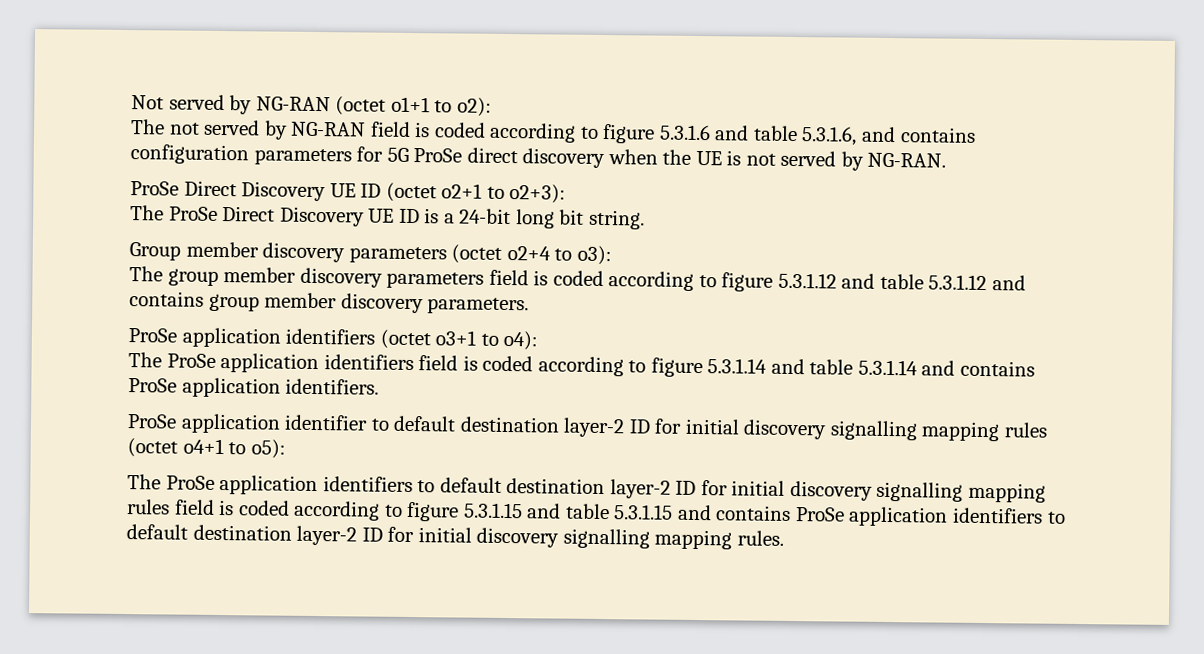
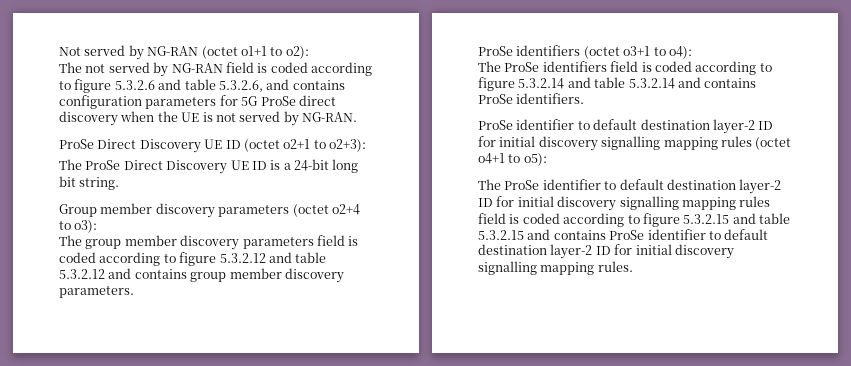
- The not served by NG-RAN field is coded according to figure 5.3.1.6 and table 5.3.1.6, and contains configuration parameters for 5G ProSe direct discovery when the UE is not served by NG-RAN.
+ The not served by NG-RAN field is coded according to figure 5.3.2.6 and table 5.3.2.6, and contains configuration parameters for 5G ProSe direct discovery when the UE is not served by NG-RAN.
- The group member discovery parameters field is coded according to figure 5.3.1.12 and table 5.3.1.12 and contains group member discovery parameters.
+ The group member discovery parameters field is coded according to figure 5.3.2.12 and table 5.3.2.12 and contains group member discovery parameters.
- ProSe application identifiers (octet o3+1 to o4):
+ ProSe identifiers (octet o3+1 to o4):
- The ProSe application identifiers field is coded according to figure 5.3.1.14 and table 5.3.1.14 and contains ProSe application identifiers.
+ The ProSe identifiers field is coded according to figure 5.3.2.14 and table 5.3.2.14 and contains ProSe identifiers.
- ProSe application identifier to default destination layer-2 ID for initial discovery signalling mapping rules (octet o4+1 to o5):
+ ProSe identifier to default destination layer-2 ID for initial discovery signalling mapping rules (octet o4+1 to o5):
- The ProSe application identifiers to default destination layer-2 ID for initial discovery signalling mapping rules field is coded according to figure 5.3.1.15 and table 5.3.1.15 and contains ProSe application identifiers to default destination layer-2 ID for initial discovery signalling mapping rules.
+ The ProSe identifier to default destination layer-2 ID for initial discovery signalling mapping rules field is coded according to figure 5.3.2.15 and table 5.3.2.15 and contains ProSe identifier to default destination layer-2 ID for initial discovery signalling mapping rules.

